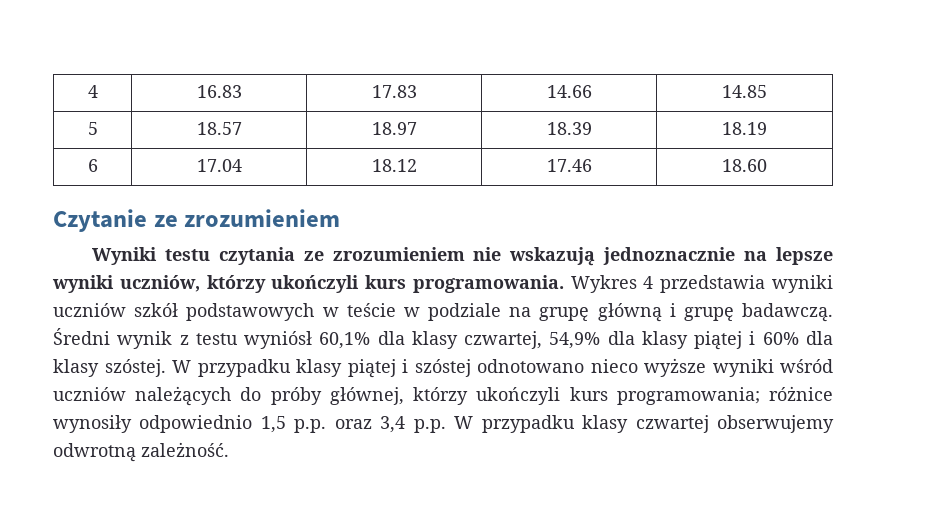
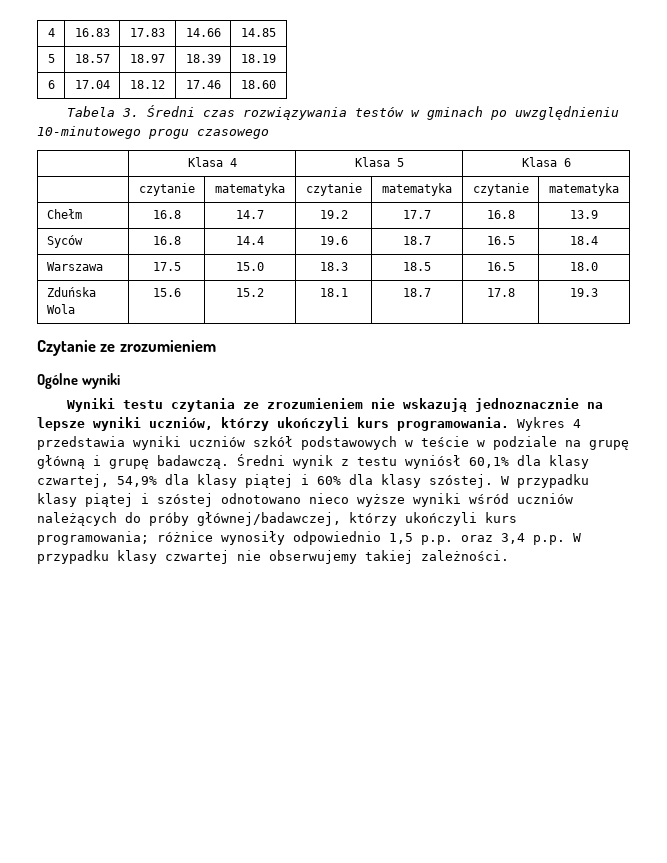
+ Tabela 3. Średni czas rozwiązywania testów w gminach po uwzględnieniu 10-minutowego progu czasowego
+ | Klasa 4 | Klasa 5 | Klasa 6
+ | czytanie | matematyka | czytanie | matematyka | czytanie | matematyka
+ Chełm | 16.8 | 14.7 | 19.2 | 17.7 | 16.8 | 13.9
+ Syców | 16.8 | 14.4 | 19.6 | 18.7 | 16.5 | 18.4
+ Warszawa | 17.5 | 15.0 | 18.3 | 18.5 | 16.5 | 18.0
+ Zduńska Wola | 15.6 | 15.2 | 18.1 | 18.7 | 17.8 | 19.3
+ Ogólne wyniki
- W przypadku klasy piątej i szóstej odnotowano nieco wyższe wyniki wśród uczniów należących do próby głównej, którzy ukończyli kurs programowania; różnice wynosiły odpowiednio 1,5 p.p. oraz 3,4 p.p. W przypadku klasy czwartej obserwujemy odwrotną zależność.
+ W przypadku klasy piątej i szóstej odnotowano nieco wyższe wyniki wśród uczniów należących do próby głównej/badawczej, którzy ukończyli kurs programowania; różnice wynosiły odpowiednio 1,5 p.p. oraz 3,4 p.p. W przypadku klasy czwartej nie obserwujemy takiej zależności.

